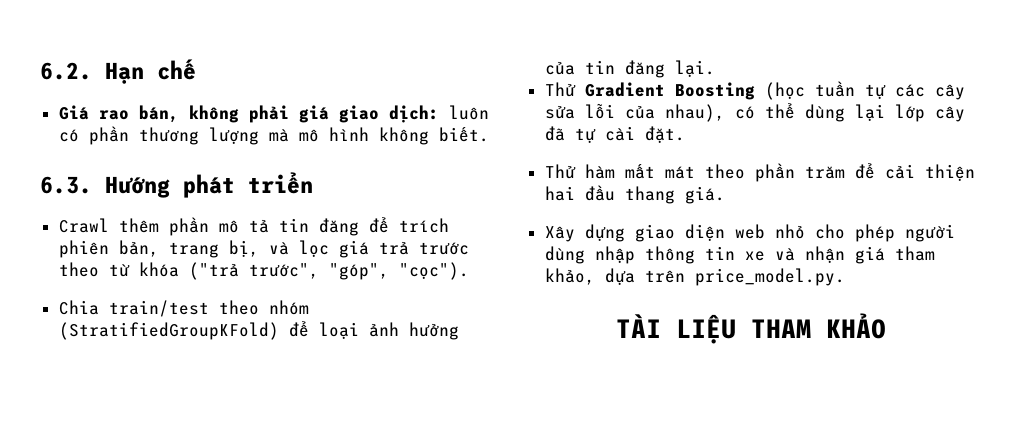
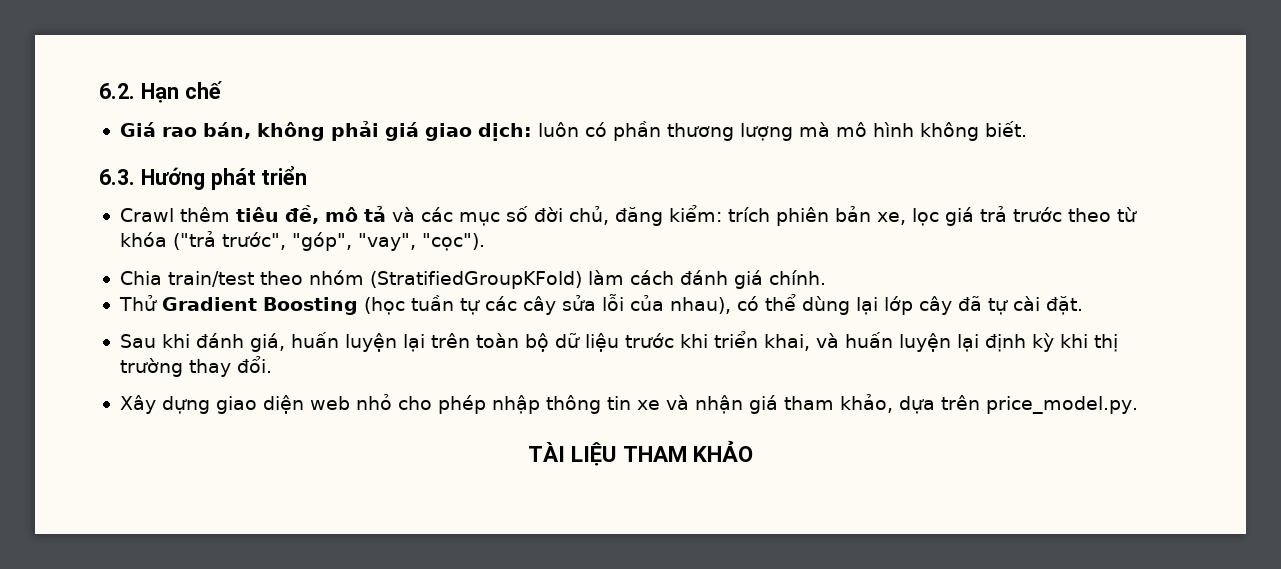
- Crawl thêm phần mô tả tin đăng để trích phiên bản, trang bị, và lọc giá trả trước theo từ khóa ("trả trước", "góp", "cọc").
+ Crawl thêm tiêu đề, mô tả và các mục số đời chủ, đăng kiểm: trích phiên bản xe, lọc giá trả trước theo từ khóa ("trả trước", "góp", "vay", "cọc").
- Chia train/test theo nhóm (StratifiedGroupKFold) để loại ảnh hưởng của tin đăng lại.
+ Chia train/test theo nhóm (StratifiedGroupKFold) làm cách đánh giá chính.
- Thử hàm mất mát theo phần trăm để cải thiện hai đầu thang giá.
+ Sau khi đánh giá, huấn luyện lại trên toàn bộ dữ liệu trước khi triển khai, và huấn luyện lại định kỳ khi thị trường thay đổi.
- Xây dựng giao diện web nhỏ cho phép người dùng nhập thông tin xe và nhận giá tham khảo, dựa trên price_model.py.
+ Xây dựng giao diện web nhỏ cho phép nhập thông tin xe và nhận giá tham khảo, dựa trên price_model.py.

